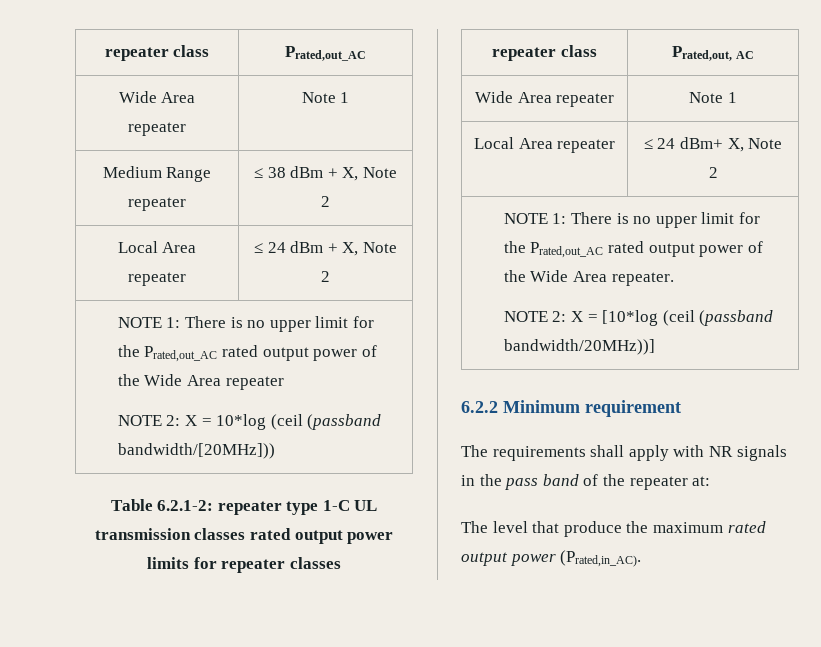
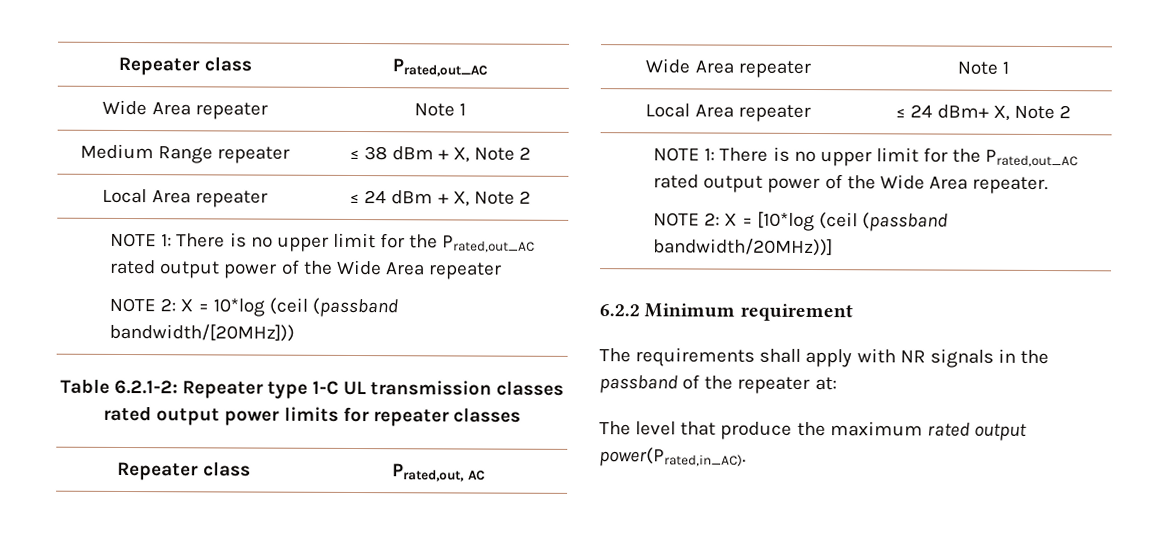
- repeater class | Prated,out_AC
+ Repeater class | Prated,out_AC
- Table 6.2.1-2: repeater type 1-C UL transmission classes rated output power limits for repeater classes
+ Table 6.2.1-2: Repeater type 1-C UL transmission classes rated output power limits for repeater classes
- repeater class | Prated,out, AC
+ Repeater class | Prated,out, AC
- The requirements shall apply with NR signals in the pass band of the repeater at:
+ The requirements shall apply with NR signals in the passband of the repeater at:
- The level that produce the maximum rated output power (Prated,in_AC).
+ The level that produce the maximum rated output power(Prated,in_AC).

